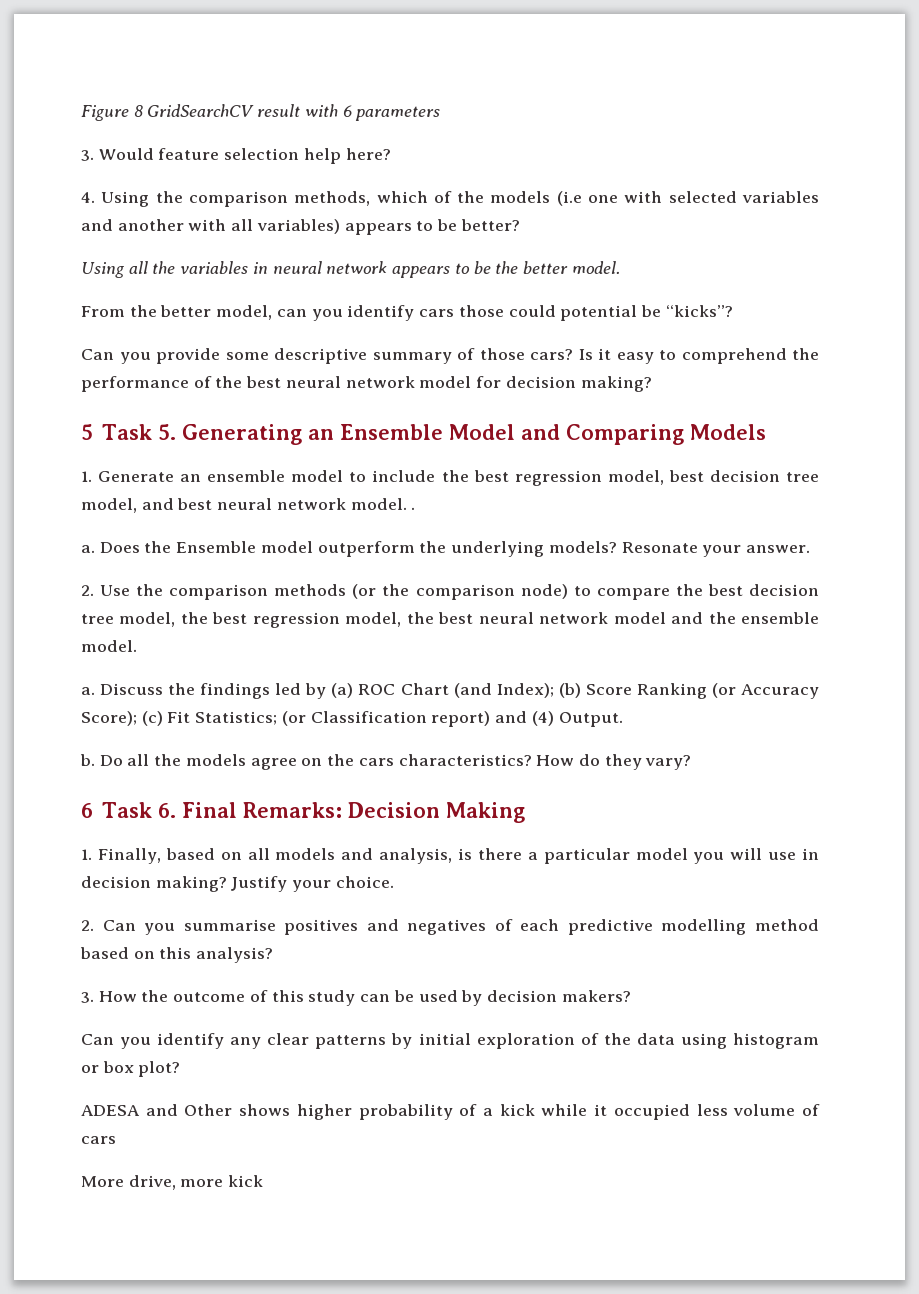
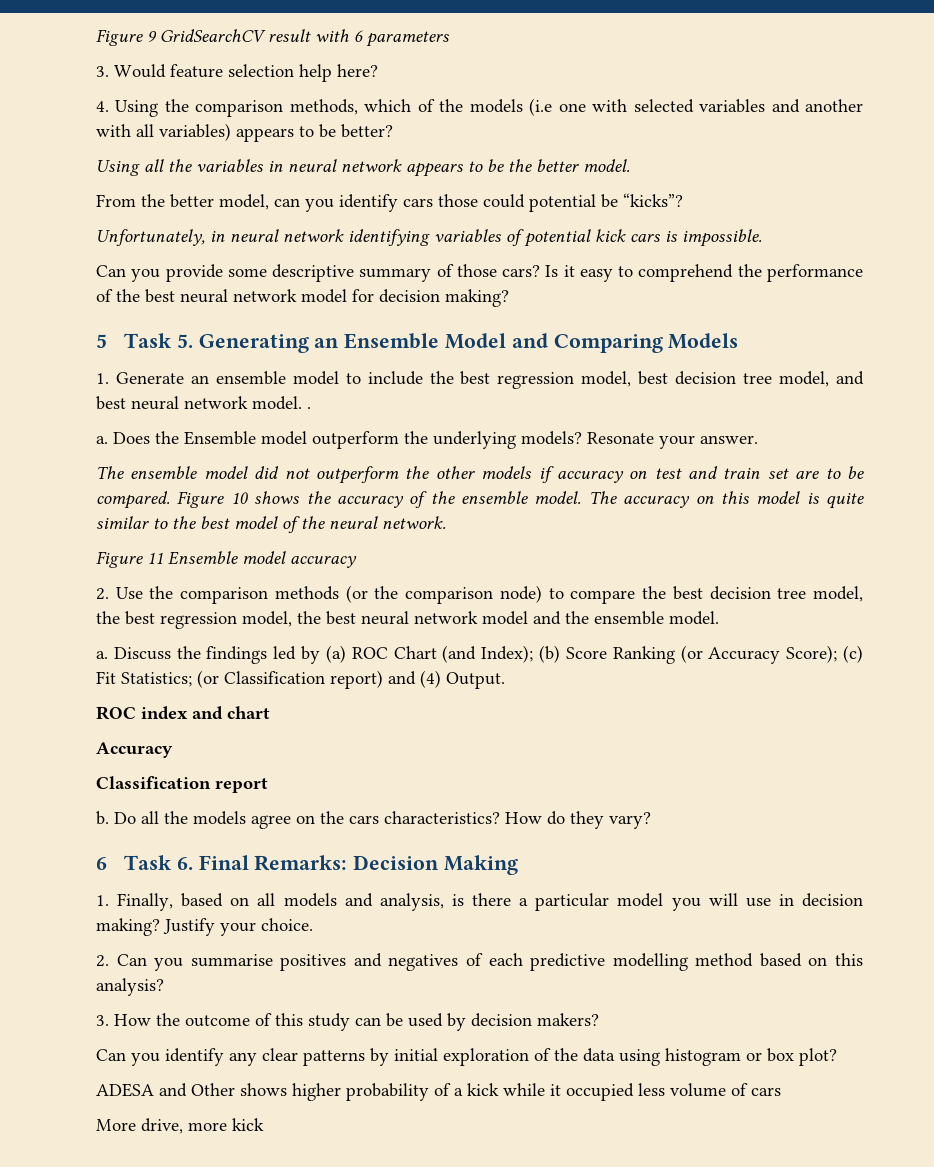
- Figure 8 GridSearchCV result with 6 parameters
+ Figure 9 GridSearchCV result with 6 parameters
+ Unfortunately, in neural network identifying variables of potential kick cars is impossible.
+ The ensemble model did not outperform the other models if accuracy on test and train set are to be compared. Figure 10 shows the accuracy of the ensemble model. The accuracy on this model is quite similar to the best model of the neural network.
+ Figure 11 Ensemble model accuracy
+ ROC index and chart
+ Accuracy
+ Classification report

